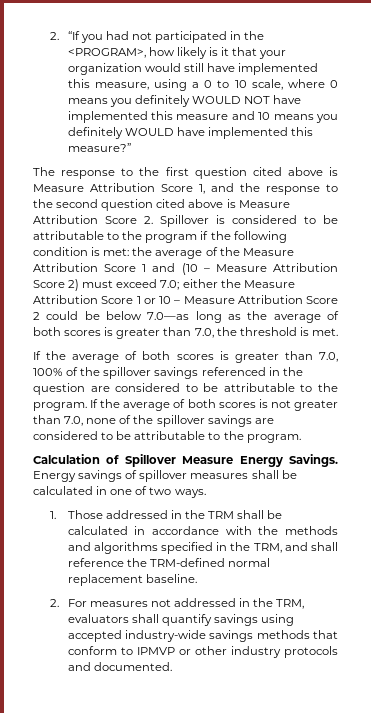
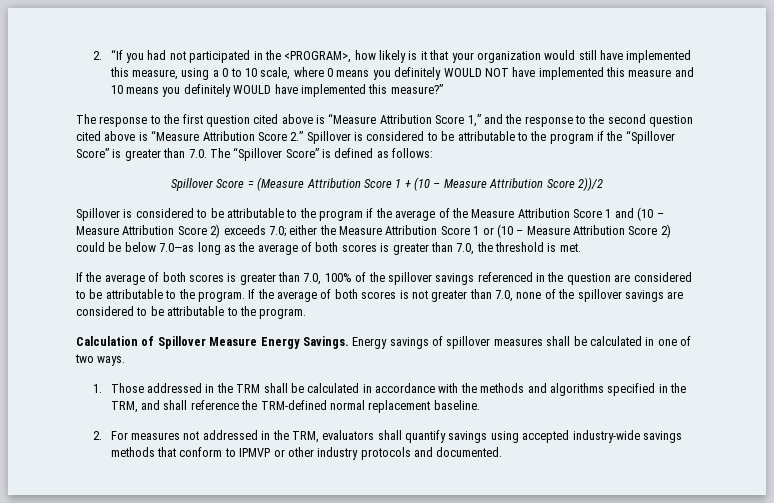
- The response to the first question cited above is Measure Attribution Score 1, and the response to the second question cited above is Measure Attribution Score 2. Spillover is considered to be attributable to the program if the following condition is met: the average of the Measure Attribution Score 1 and (10 – Measure Attribution Score 2) must exceed 7.0;
+ The response to the first question cited above is “Measure Attribution Score 1,” and the response to the second question cited above is “Measure Attribution Score 2.” Spillover is considered to be attributable to the program if the “Spillover Score” is greater than 7.0. The “Spillover Score” is defined as follows:
+ Spillover Score = (Measure Attribution Score 1 + (10 – Measure Attribution Score 2))/2
+ Spillover is considered to be attributable to the program if the average of the Measure Attribution Score 1 and (10 – Measure Attribution Score 2) exceeds 7.0;
- either the Measure Attribution Score 1 or 10 – Measure Attribution Score 2 could be below 7.0—as long as the average of both scores is greater than 7.0, the threshold is met.
+ either the Measure Attribution Score 1 or (10 – Measure Attribution Score 2) could be below 7.0—as long as the average of both scores is greater than 7.0, the threshold is met.

